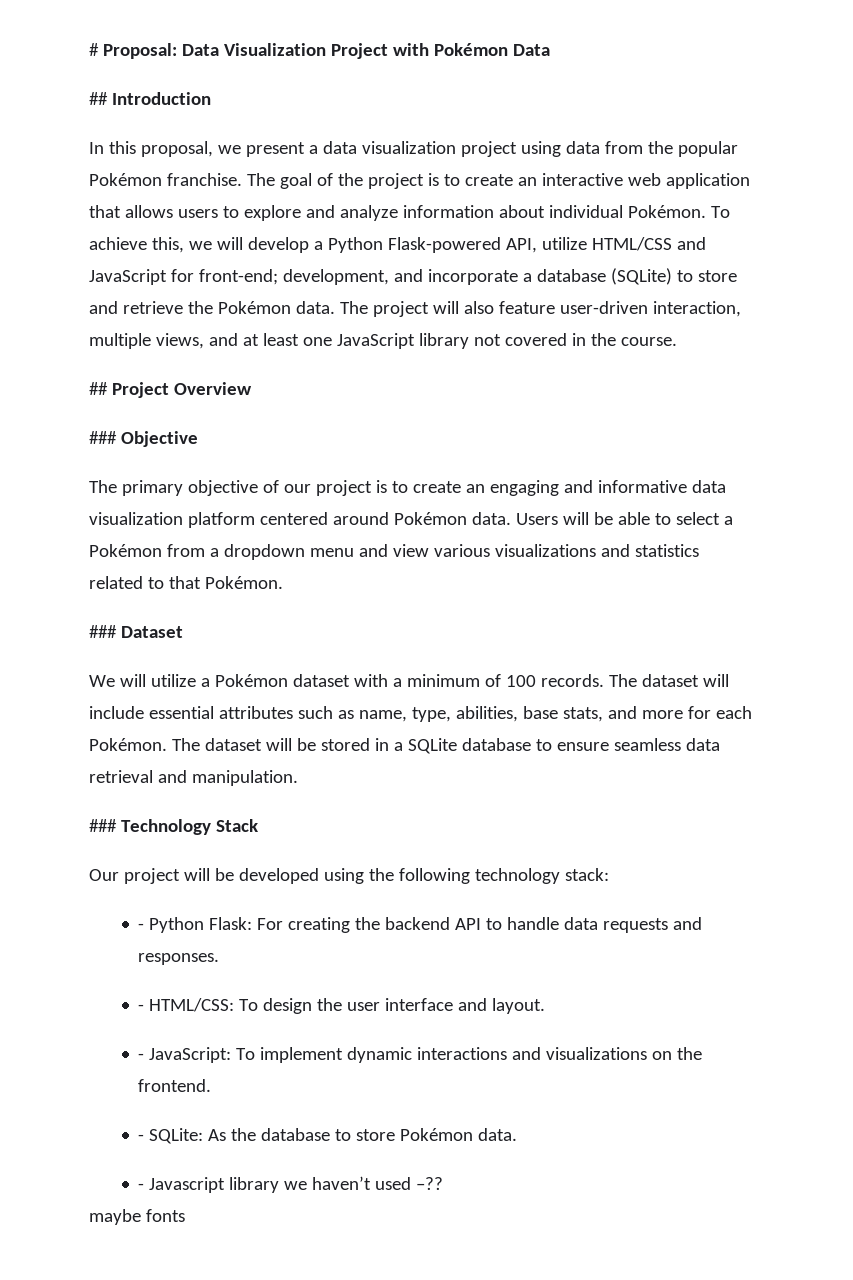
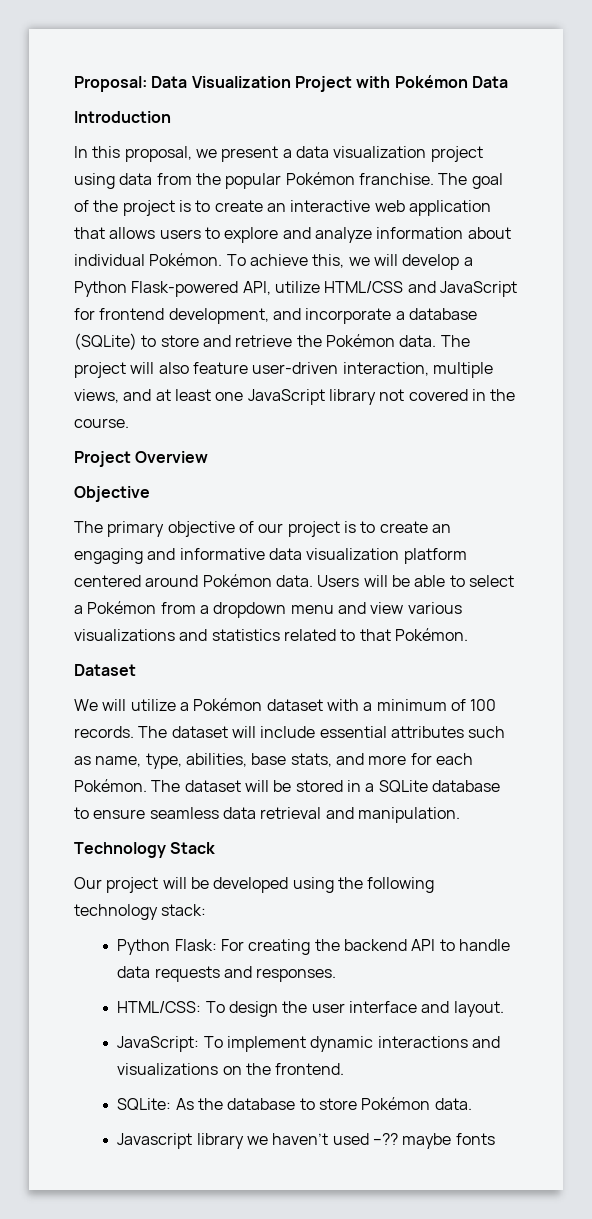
- # Proposal: Data Visualization Project with Pokémon Data
+ Proposal: Data Visualization Project with Pokémon Data
- ## Introduction
+ Introduction
- To achieve this, we will develop a Python Flask-powered API, utilize HTML/CSS and JavaScript for front-end; development, and incorporate a database (SQLite) to store and retrieve the Pokémon data.
+ To achieve this, we will develop a Python Flask-powered API, utilize HTML/CSS and JavaScript for frontend development, and incorporate a database (SQLite) to store and retrieve the Pokémon data.
- ## Project Overview
+ Project Overview
- ### Objective
+ Objective
- ### Dataset
+ Dataset
- ### Technology Stack
+ Technology Stack
- - Python Flask: For creating the backend API to handle data requests and responses.
+ Python Flask: For creating the backend API to handle data requests and responses.
- - HTML/CSS: To design the user interface and layout.
+ HTML/CSS: To design the user interface and layout.
- - JavaScript: To implement dynamic interactions and visualizations on the frontend.
+ JavaScript: To implement dynamic interactions and visualizations on the frontend.
- - SQLite: As the database to store Pokémon data.
+ SQLite: As the database to store Pokémon data.
- - Javascript library we haven’t used –??
- maybe fonts
+ Javascript library we haven’t used –?? maybe fonts

